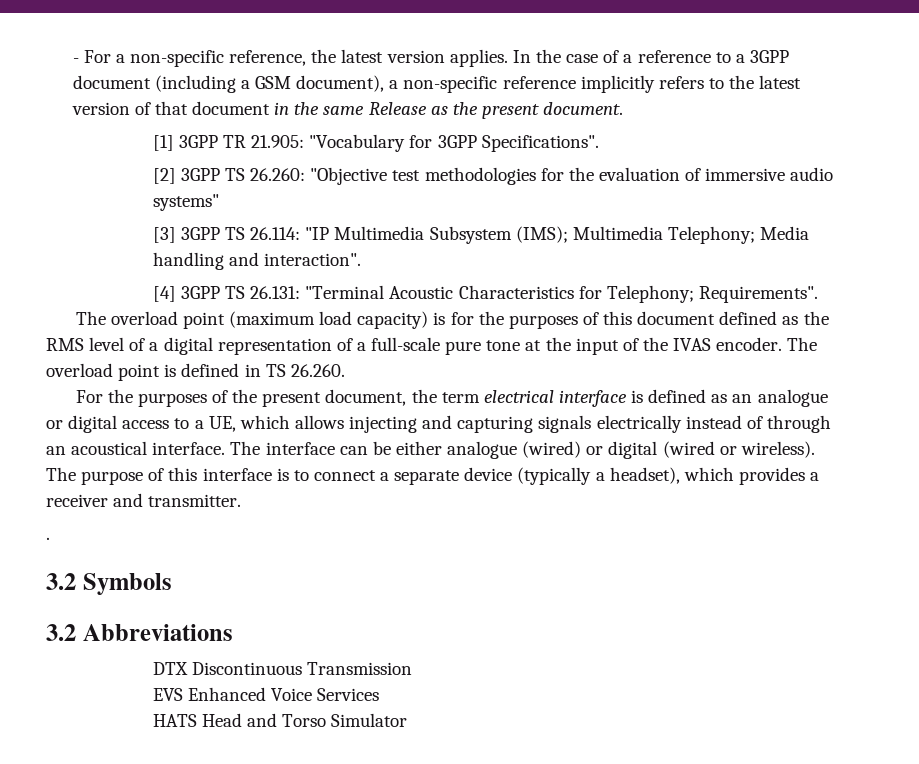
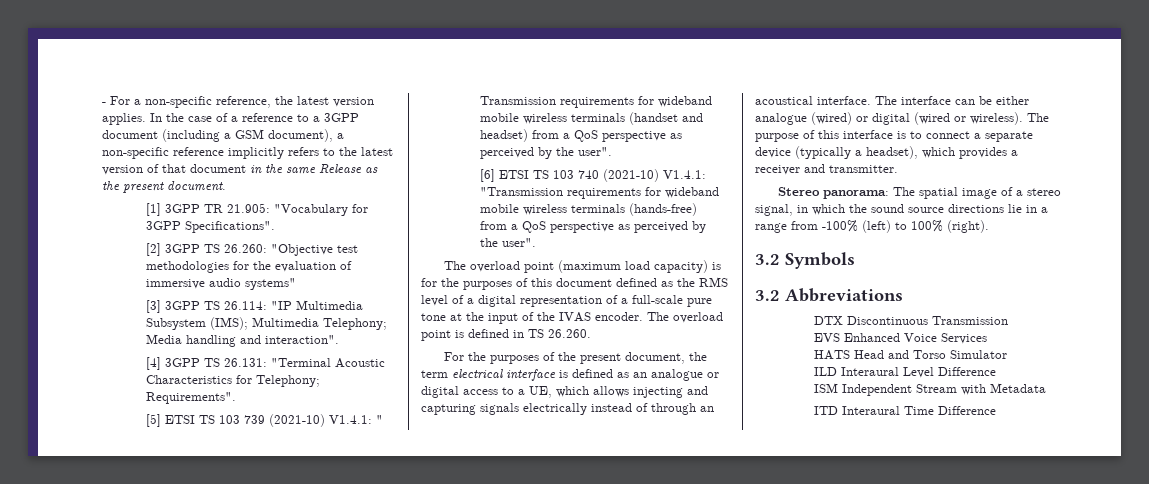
+ [5] ETSI TS 103 739 (2021-10) V1.4.1: " Transmission requirements for wideband mobile wireless terminals (handset and headset) from a QoS perspective as perceived by the user".
+ [6] ETSI TS 103 740 (2021-10) V1.4.1: "Transmission requirements for wideband mobile wireless terminals (hands-free) from a QoS perspective as perceived by the user".
- .
+ Stereo panorama: The spatial image of a stereo signal, in which the sound source directions lie in a range from -100% (left) to 100% (right).
+ ILD Interaural Level Difference
+ ISM Independent Stream with Metadata
+ ITD Interaural Time Difference

